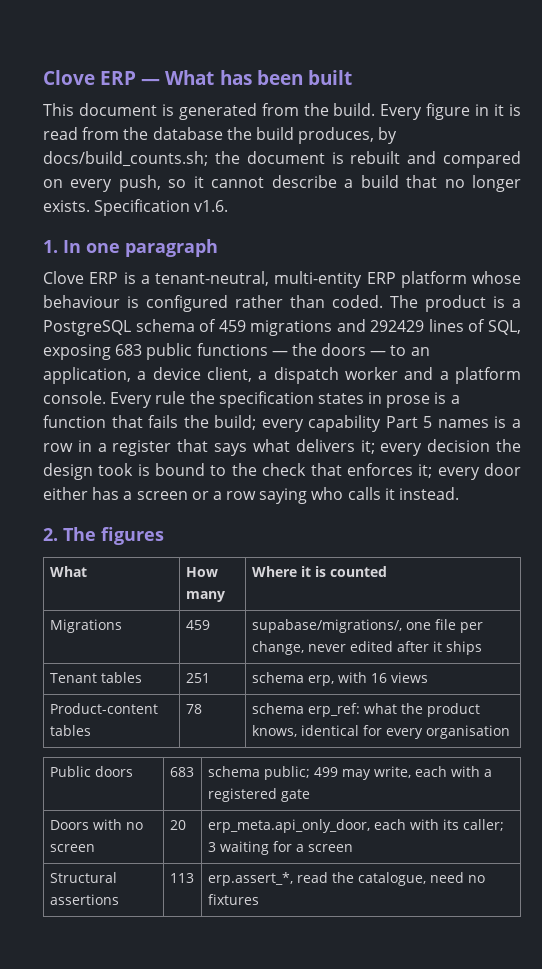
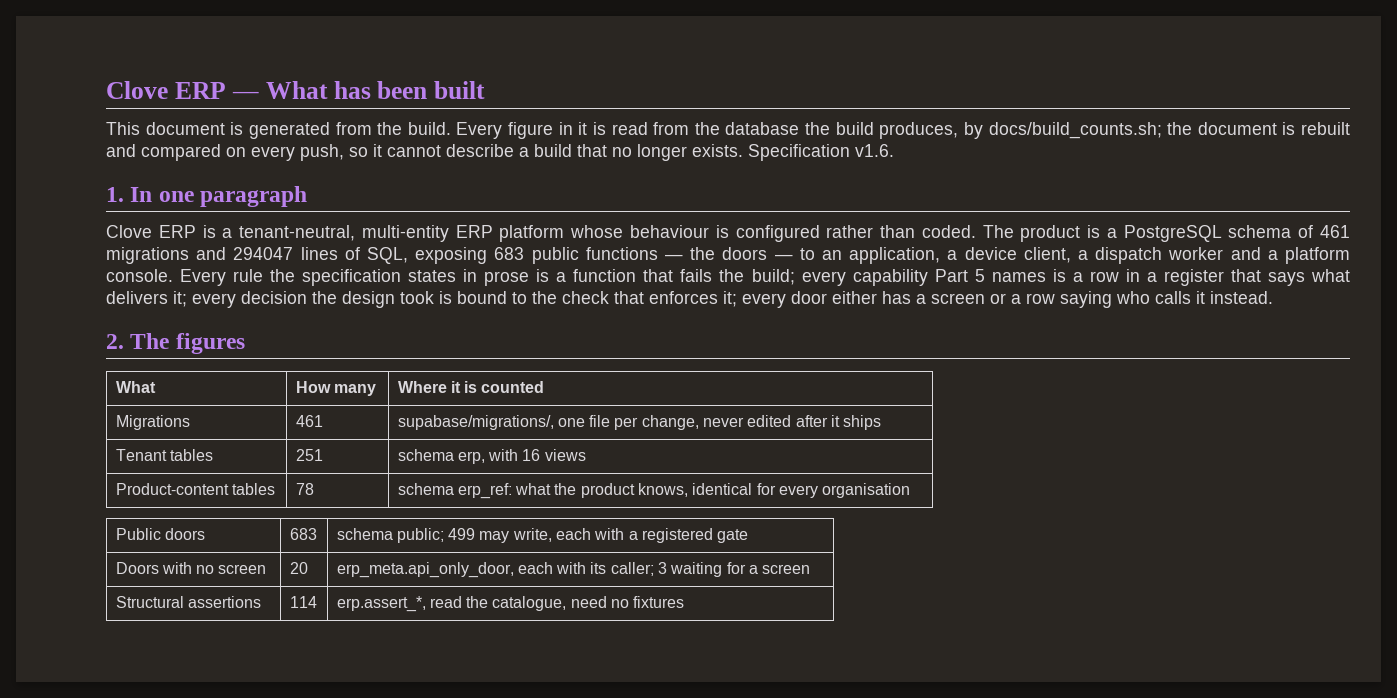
- The product is a PostgreSQL schema of 459 migrations and 292429 lines of SQL, exposing 683 public functions — the doors — to an application, a device client, a dispatch worker and a platform console.
+ The product is a PostgreSQL schema of 461 migrations and 294047 lines of SQL, exposing 683 public functions — the doors — to an application, a device client, a dispatch worker and a platform console.
- Migrations | 459 | supabase/migrations/, one file per change, never edited after it ships
+ Migrations | 461 | supabase/migrations/, one file per change, never edited after it ships
- Structural assertions | 113 | erp.assert_*, read the catalogue, need no fixtures
+ Structural assertions | 114 | erp.assert_*, read the catalogue, need no fixtures

